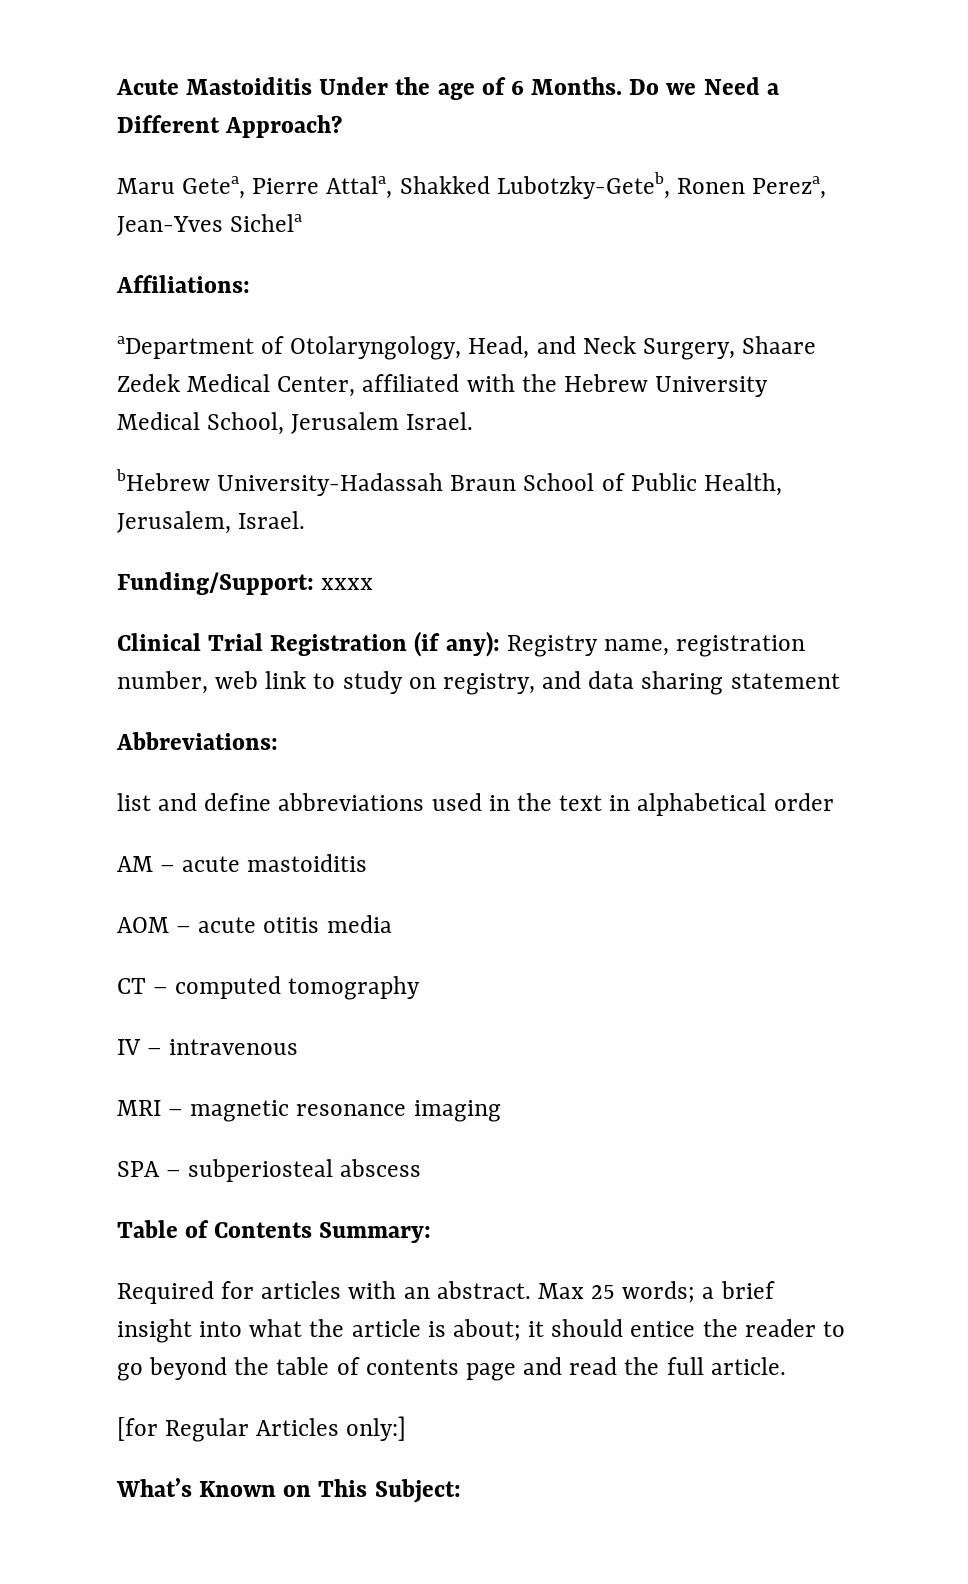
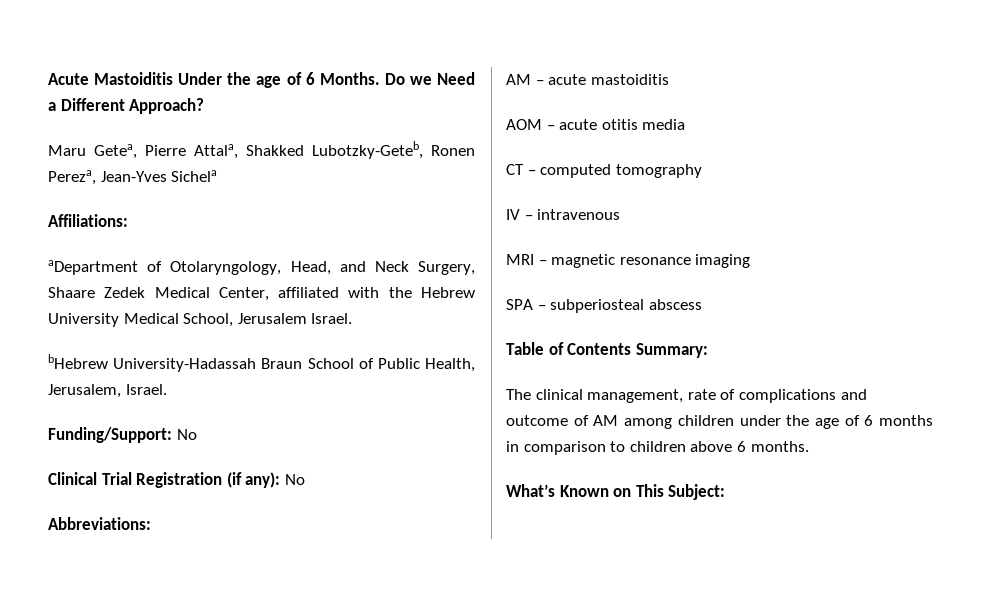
- Funding/Support: xxxx
+ Funding/Support: No
- Clinical Trial Registration (if any): Registry name, registration number, web link to study on registry, and data sharing statement
+ Clinical Trial Registration (if any): No
  Abbreviations:
- list and define abbreviations used in the text in alphabetical order
- Required for articles with an abstract. Max 25 words; a brief insight into what the article is about; it should entice the reader to go beyond the table of contents page and read the full article.
- [for Regular Articles only:]
+ The clinical management, rate of complications and outcome of AM among children under the age of 6 months in comparison to children above 6 months.

